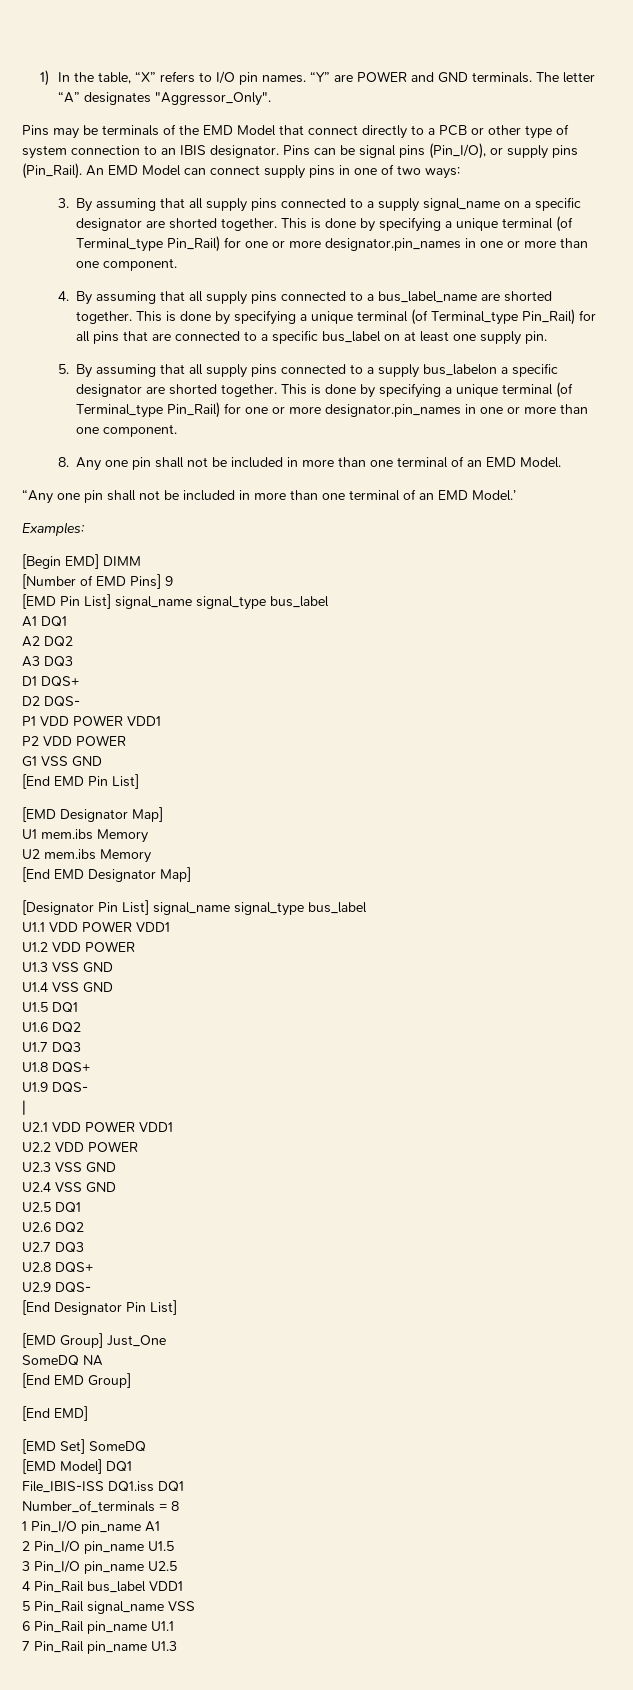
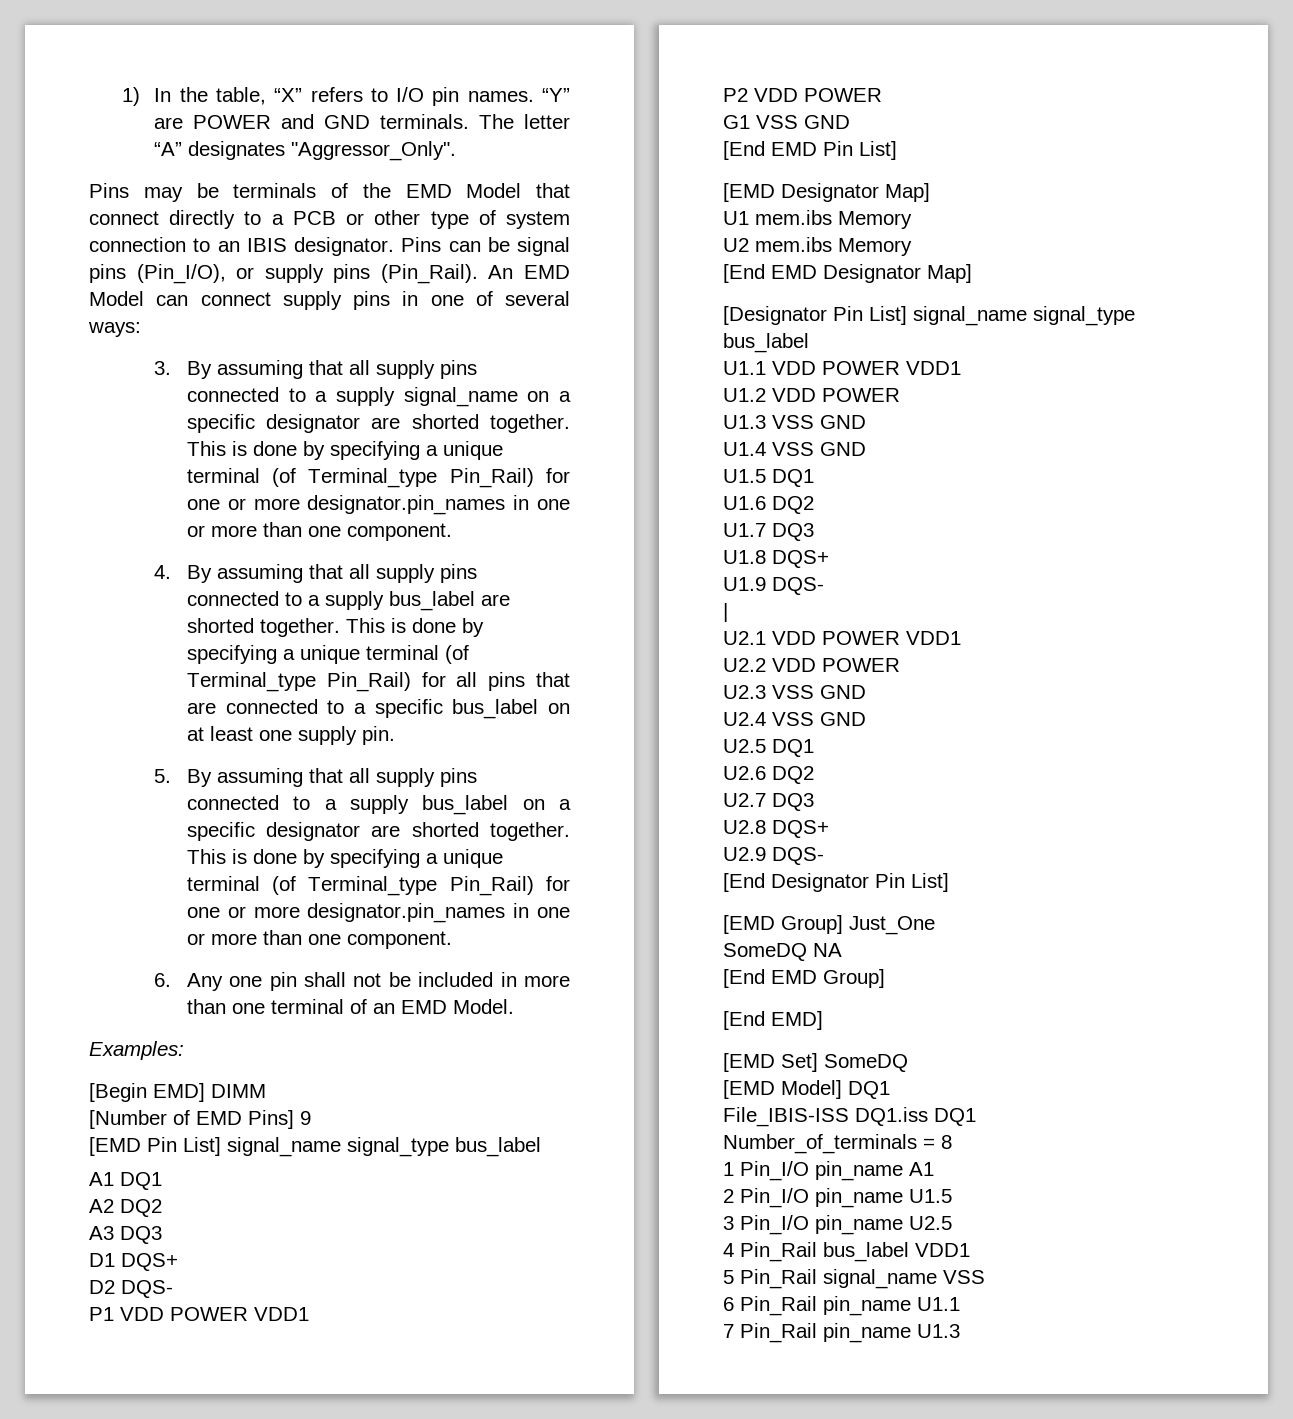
- An EMD Model can connect supply pins in one of two ways:
+ An EMD Model can connect supply pins in one of several ways:
- 4. By assuming that all supply pins connected to a bus_label_name are shorted together.
+ 4. By assuming that all supply pins connected to a supply bus_label are shorted together.
- 5. By assuming that all supply pins connected to a supply bus_labelon a specific designator are shorted together.
+ 5. By assuming that all supply pins connected to a supply bus_label on a specific designator are shorted together.
- 8. Any one pin shall not be included in more than one terminal of an EMD Model.
+ 6. Any one pin shall not be included in more than one terminal of an EMD Model.
- “Any one pin shall not be included in more than one terminal of an EMD Model.’

